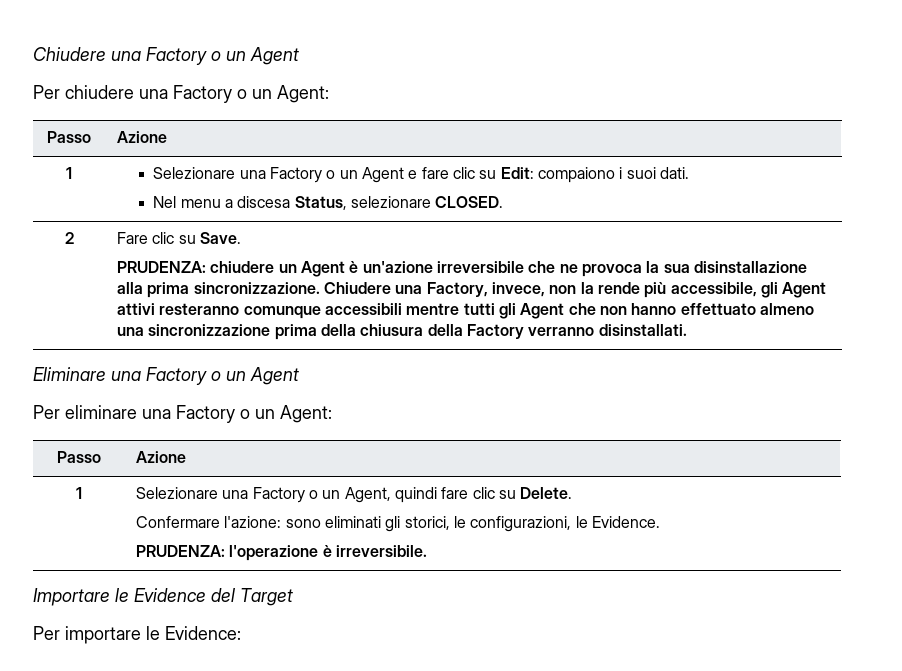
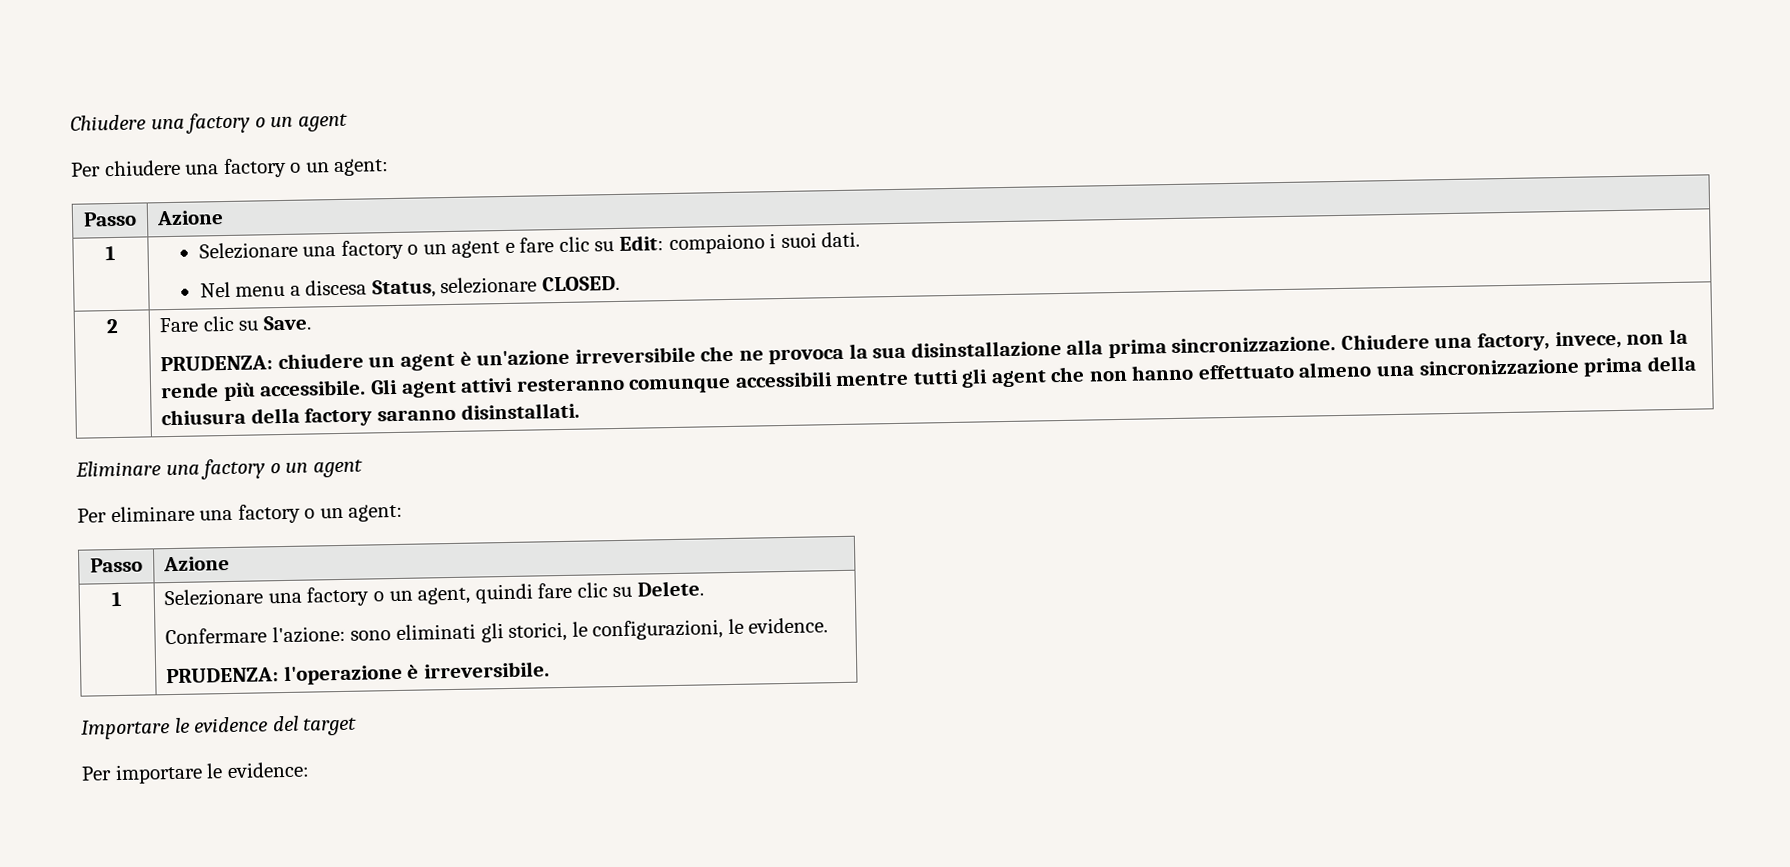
- Chiudere una Factory o un Agent
+ Chiudere una factory o un agent
- Per chiudere una Factory o un Agent:
+ Per chiudere una factory o un agent:
  Passo | Azione
- 1 | Selezionare una Factory o un Agent e fare clic su Edit: compaiono i suoi dati.
+ 1 | Selezionare una factory o un agent e fare clic su Edit: compaiono i suoi dati.
- PRUDENZA: chiudere un Agent è un'azione irreversibile che ne provoca la sua disinstallazione alla prima sincronizzazione.
+ PRUDENZA: chiudere un agent è un'azione irreversibile che ne provoca la sua disinstallazione alla prima sincronizzazione.
- Chiudere una Factory, invece, non la rende più accessibile, gli Agent attivi resteranno comunque accessibili mentre tutti gli Agent che non hanno effettuato almeno una sincronizzazione prima della chiusura della Factory verranno disinstallati.
+ Chiudere una factory, invece, non la rende più accessibile. Gli agent attivi resteranno comunque accessibili mentre tutti gli agent che non hanno effettuato almeno una sincronizzazione prima della chiusura della factory saranno disinstallati.
- Eliminare una Factory o un Agent
+ Eliminare una factory o un agent
- Per eliminare una Factory o un Agent:
+ Per eliminare una factory o un agent:
  Passo | Azione
- 1 | Selezionare una Factory o un Agent, quindi fare clic su Delete.
- Confermare l'azione: sono eliminati gli storici, le configurazioni, le Evidence.
+ 1 | Selezionare una factory o un agent, quindi fare clic su Delete.
+ Confermare l'azione: sono eliminati gli storici, le configurazioni, le evidence.
- Importare le Evidence del Target
+ Importare le evidence del target
- Per importare le Evidence:
+ Per importare le evidence:

